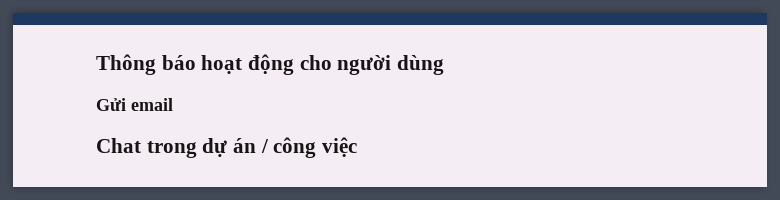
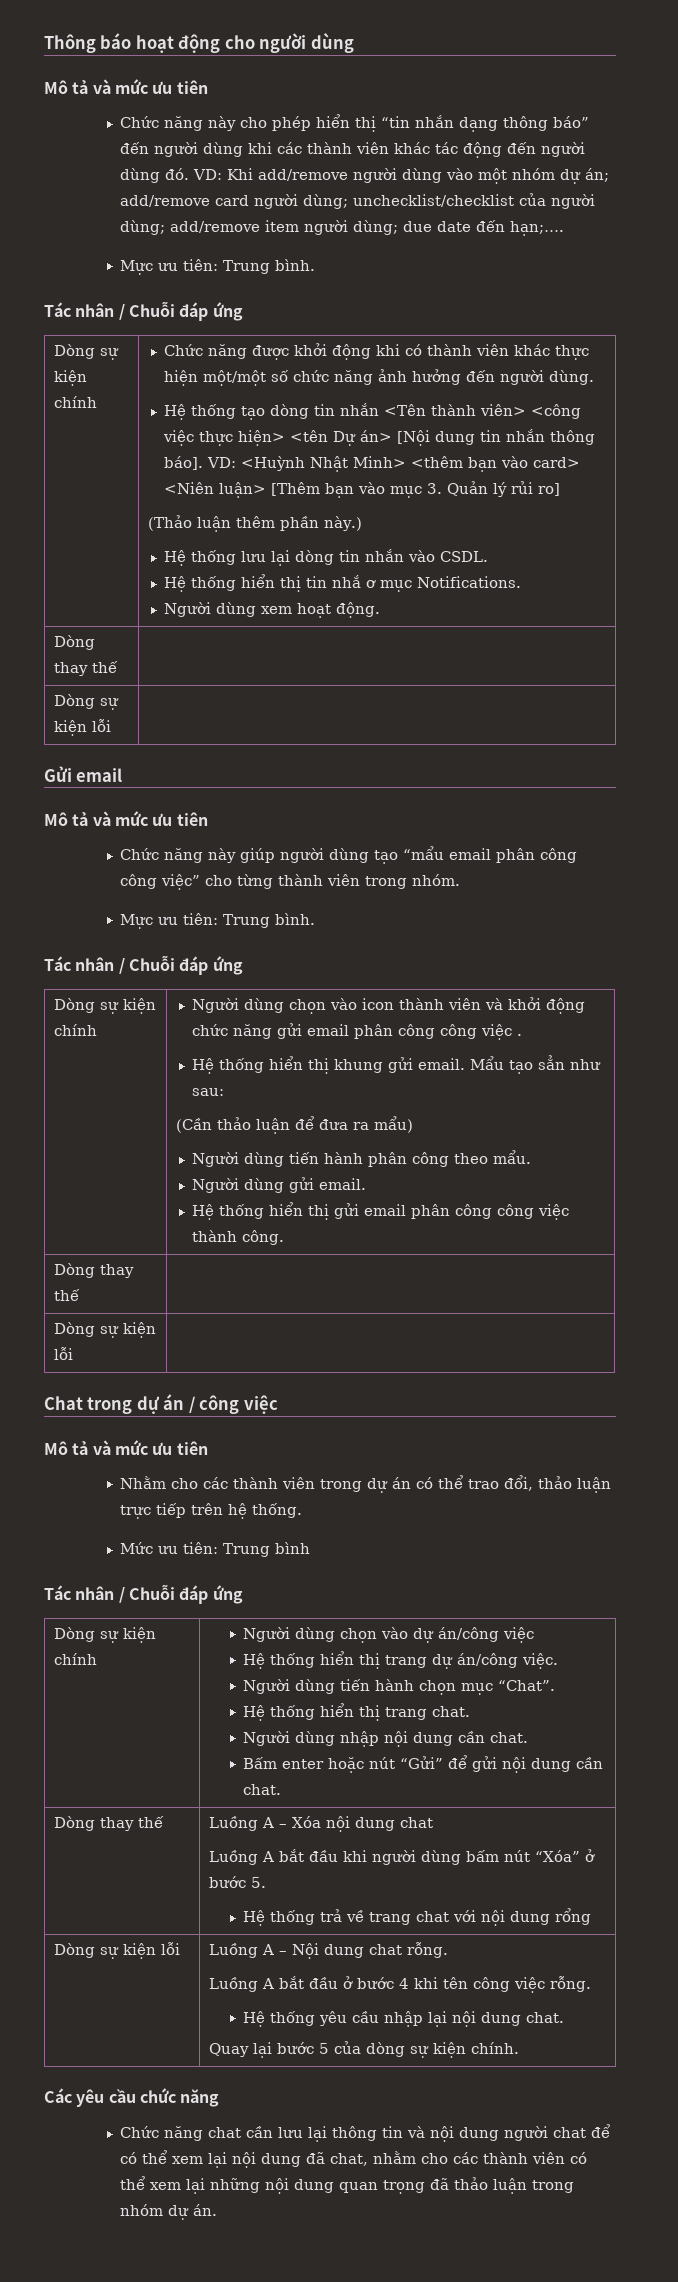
  Thông báo hoạt động cho người dùng
+ Mô tả và mức ưu tiên
+ Chức năng này cho phép hiển thị “tin nhắn dạng thông báo” đến người dùng khi các thành viên khác tác động đến người dùng đó. VD: Khi add/remove người dùng vào một nhóm dự án; add/remove card người dùng; unchecklist/checklist của người dùng; add/remove item người dùng; due date đến hạn;….
+ Mực ưu tiên: Trung bình.
+ Tác nhân / Chuỗi đáp ứng
+ Dòng sự kiện chính | Chức năng được khởi động khi có thành viên khác thực hiện một/một số chức năng ảnh hưởng đến người dùng.
+ Hệ thống tạo dòng tin nhắn <Tên thành viên> <công việc thực hiện> <tên Dự án> [Nội dung tin nhắn thông báo]. VD: <Huỳnh Nhật Minh> <thêm bạn vào card> <Niên luận> [Thêm bạn vào mục 3. Quản lý rủi ro]
+ (Thảo luận thêm phần này.)
+ Hệ thống lưu lại dòng tin nhắn vào CSDL.
+ Hệ thống hiển thị tin nhắ ơ mục Notifications.
+ Người dùng xem hoạt động.
+ Dòng thay thế |
+ Dòng sự kiện lỗi |
  Gửi email
+ Mô tả và mức ưu tiên
+ Chức năng này giúp người dùng tạo “mẩu email phân công công việc” cho từng thành viên trong nhóm.
+ Mực ưu tiên: Trung bình.
+ Tác nhân / Chuỗi đáp ứng
+ Dòng sự kiện chính | Người dùng chọn vào icon thành viên và khởi động chức năng gửi email phân công công việc .
+ Hệ thống hiển thị khung gửi email. Mẩu tạo sẳn như sau:
+ (Cần thảo luận để đưa ra mẩu)
+ Người dùng tiến hành phân công theo mẩu.
+ Người dùng gửi email.
+ Hệ thống hiển thị gửi email phân công công việc thành công.
+ Dòng thay thế |
+ Dòng sự kiện lỗi |
  Chat trong dự án / công việc
+ Mô tả và mức ưu tiên
+ Nhằm cho các thành viên trong dự án có thể trao đổi, thảo luận trực tiếp trên hệ thống.
+ Mức ưu tiên: Trung bình
+ Tác nhân / Chuỗi đáp ứng
+ Dòng sự kiện chính | Người dùng chọn vào dự án/công việc
+ Hệ thống hiển thị trang dự án/công việc.
+ Người dùng tiến hành chọn mục “Chat”.
+ Hệ thống hiển thị trang chat.
+ Người dùng nhập nội dung cần chat.
+ Bấm enter hoặc nút “Gửi” để gửi nội dung cần chat.
+ Dòng thay thế | Luồng A – Xóa nội dung chat
+ Luồng A bắt đầu khi người dùng bấm nút “Xóa” ở bước 5.
+ Hệ thống trả về trang chat với nội dung rổng
+ Dòng sự kiện lỗi | Luồng A – Nội dung chat rỗng.
+ Luồng A bắt đầu ở bước 4 khi tên công việc rỗng.
+ Hệ thống yêu cầu nhập lại nội dung chat.
+ Quay lại bước 5 của dòng sự kiện chính.
+ Các yêu cầu chức năng
+ Chức năng chat cần lưu lại thông tin và nội dung người chat để có thể xem lại nội dung đã chat, nhằm cho các thành viên có thể xem lại những nội dung quan trọng đã thảo luận trong nhóm dự án.

